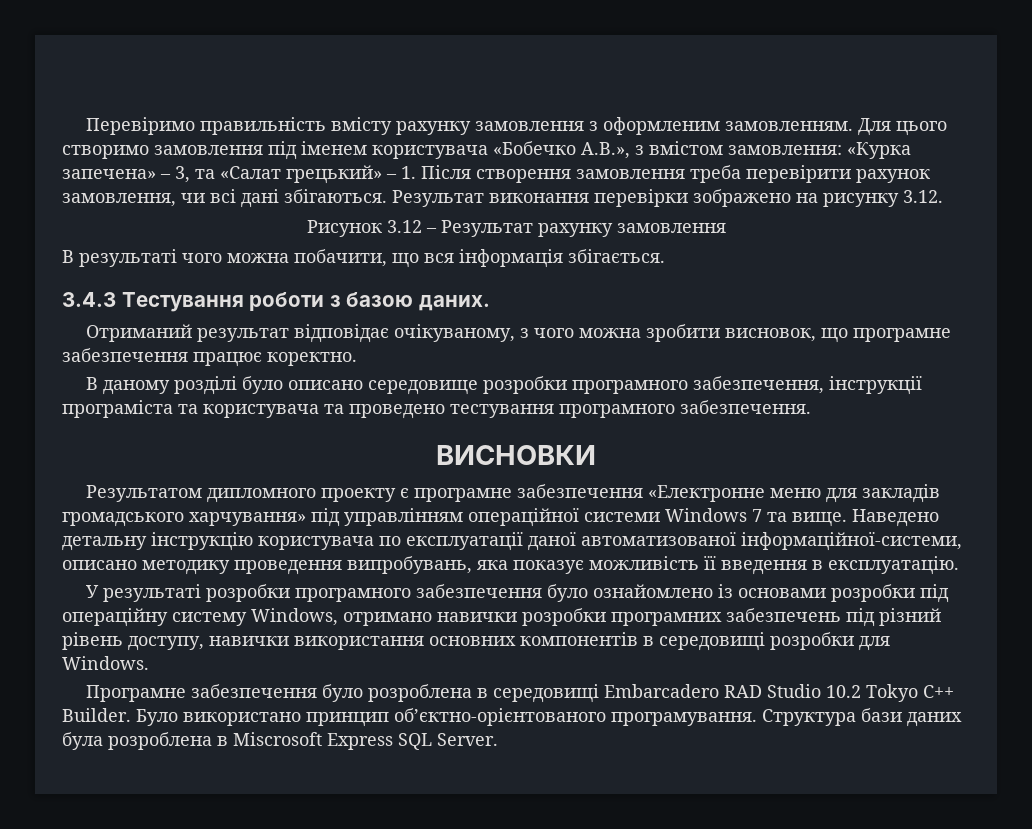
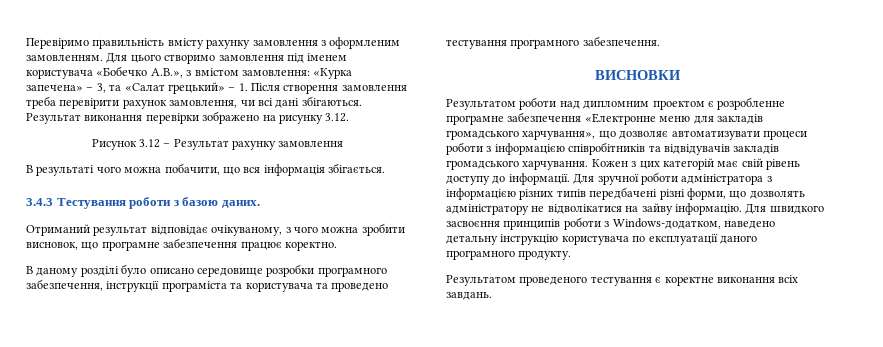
- Результатом дипломного проекту є програмне забезпечення «Електронне меню для закладів громадського харчування» під управлінням операційної системи Windows 7 та вище. Наведено детальну інструкцію користувача по експлуатації даної автоматизованої інформаційної-системи, описано методику проведення випробувань, яка показує можливість її введення в експлуатацію.
- У результаті розробки програмного забезпечення було ознайомлено із основами розробки під операційну систему Windows, отримано навички розробки програмних забезпечень під різний рівень доступу, навички використання основних компонентів в середовищі розробки для Windows.
- Програмне забезпечення було розроблена в середовищі Embarcadero RAD Studio 10.2 Tokyo С++ Builder. Було використано принцип об’єктно-орієнтованого програмування. Структура бази даних була розроблена в Miscrosoft Express SQL Server.
+ Результатом роботи над дипломним проектом є розробленне програмне забезпечення «Електронне меню для закладів громадського харчування», що дозволяє автоматизувати процеси роботи з інформацією співробітників та відвідувачів закладів громадського харчування. Кожен з цих категорій має свій рівень доступу до інформації. Для зручної роботи адміністратора з інформацією різних типів передбачені різні форми, що дозволять адміністратору не відволікатися на зайву інформацію. Для швидкого засвоєння принципів роботи з Windows-додатком, наведено детальну інструкцію користувача по експлуатації даного програмного продукту.
+ Результатом проведеного тестування є коректне виконання всіх завдань.

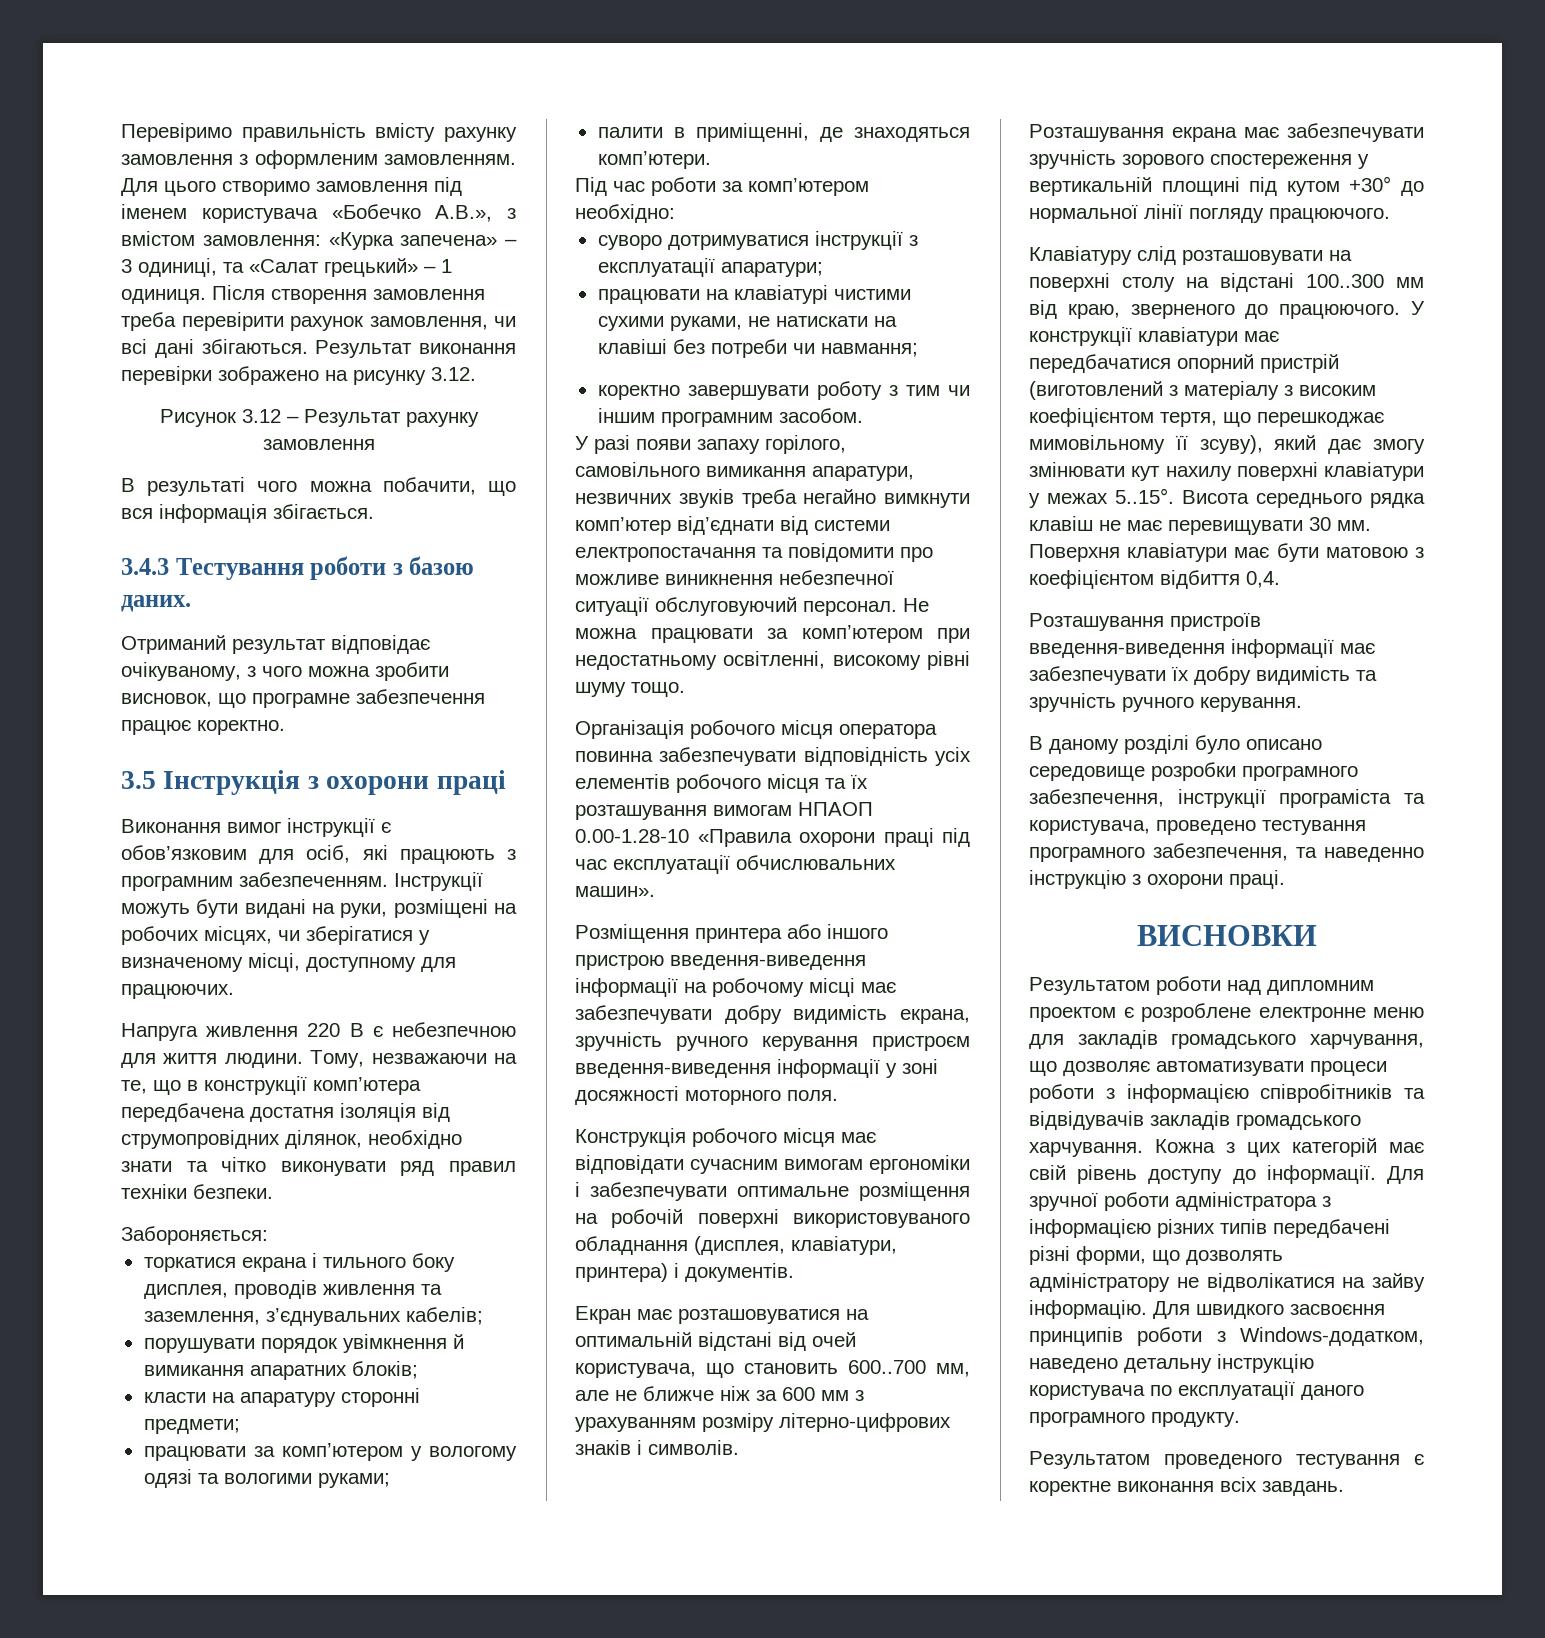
- Для цього створимо замовлення під іменем користувача «Бобечко А.В.», з вмістом замовлення: «Курка запечена» – 3, та «Салат грецький» – 1. Після створення замовлення треба перевірити рахунок замовлення, чи всі дані збігаються.
+ Для цього створимо замовлення під іменем користувача «Бобечко А.В.», з вмістом замовлення: «Курка запечена» – 3 одиниці, та «Салат грецький» – 1 одиниця. Після створення замовлення треба перевірити рахунок замовлення, чи всі дані збігаються.
+ 3.5 Інструкція з охорони праці
+ Виконання вимог інструкції є обов’язковим для осіб, які працюють з програмним забезпеченням. Інструкції можуть бути видані на руки, розміщені на робочих місцях, чи зберігатися у визначеному місці, доступному для працюючих.
+ Напруга живлення 220 В є небезпечною для життя людини. Тому, незважаючи на те, що в конструкції комп’ютера передбачена достатня ізоляція від струмопровідних ділянок, необхідно знати та чітко виконувати ряд правил техніки безпеки.
+ Забороняється:
+ торкатися екрана і тильного боку дисплея, проводів живлення та заземлення, з’єднувальних кабелів;
+ порушувати порядок увімкнення й вимикання апаратних блоків;
+ класти на апаратуру сторонні предмети;
+ працювати за комп’ютером у вологому одязі та вологими руками;
+ палити в приміщенні, де знаходяться комп’ютери.
+ Під час роботи за комп’ютером необхідно:
+ суворо дотримуватися інструкції з експлуатації апаратури;
+ працювати на клавіатурі чистими сухими руками, не натискати на клавіші без потреби чи навмання;
+ коректно завершувати роботу з тим чи іншим програмним засобом.
+ У разі появи запаху горілого, самовільного вимикання апаратури, незвичних звуків треба негайно вимкнути комп’ютер від’єднати від системи електропостачання та повідомити про можливе виникнення небезпечної ситуації обслуговуючий персонал. Не можна працювати за комп’ютером при недостатньому освітленні, високому рівні шуму тощо.
+ Організація робочого місця оператора повинна забезпечувати відповідність усіх елементів робочого місця та їх розташування вимогам НПАОП 0.00-1.28-10 «Правила охорони праці під час експлуатації обчислювальних машин».
+ Розміщення принтера або іншого пристрою введення-виведення інформації на робочому місці має забезпечувати добру видимість екрана, зручність ручного керування пристроєм введення-виведення інформації у зоні досяжності моторного поля.
+ Конструкція робочого місця має відповідати сучасним вимогам ергономіки і забезпечувати оптимальне розміщення на робочій поверхні використовуваного обладнання (дисплея, клавіатури, принтера) і документів.
+ Екран має розташовуватися на оптимальній відстані від очей користувача, що становить 600..700 мм, але не ближче ніж за 600 мм з урахуванням розміру літерно-цифрових знаків і символів.
+ Розташування екрана має забезпечувати зручність зорового спостереження у вертикальній площині під кутом +30° до нормальної лінії погляду працюючого.
+ Клавіатуру слід розташовувати на поверхні столу на відстані 100..300 мм від краю, зверненого до працюючого. У конструкції клавіатури має передбачатися опорний пристрій (виготовлений з матеріалу з високим коефіцієнтом тертя, що перешкоджає мимовільному її зсуву), який дає змогу змінювати кут нахилу поверхні клавіатури у межах 5..15°. Висота середнього рядка клавіш не має перевищувати 30 мм. Поверхня клавіатури має бути матовою з коефіцієнтом відбиття 0,4.
+ Розташування пристроїв введення-виведення інформації має забезпечувати їх добру видимість та зручність ручного керування.
- В даному розділі було описано середовище розробки програмного забезпечення, інструкції програміста та користувача та проведено тестування програмного забезпечення.
+ В даному розділі було описано середовище розробки програмного забезпечення, інструкції програміста та користувача, проведено тестування програмного забезпечення, та наведенно інструкцію з охорони праці.
- Результатом роботи над дипломним проектом є розробленне програмне забезпечення «Електронне меню для закладів громадського харчування», що дозволяє автоматизувати процеси роботи з інформацією співробітників та відвідувачів закладів громадського харчування.
+ Результатом роботи над дипломним проектом є розроблене електронне меню для закладів громадського харчування, що дозволяє автоматизувати процеси роботи з інформацією співробітників та відвідувачів закладів громадського харчування.
- Кожен з цих категорій має свій рівень доступу до інформації.
+ Кожна з цих категорій має свій рівень доступу до інформації.

